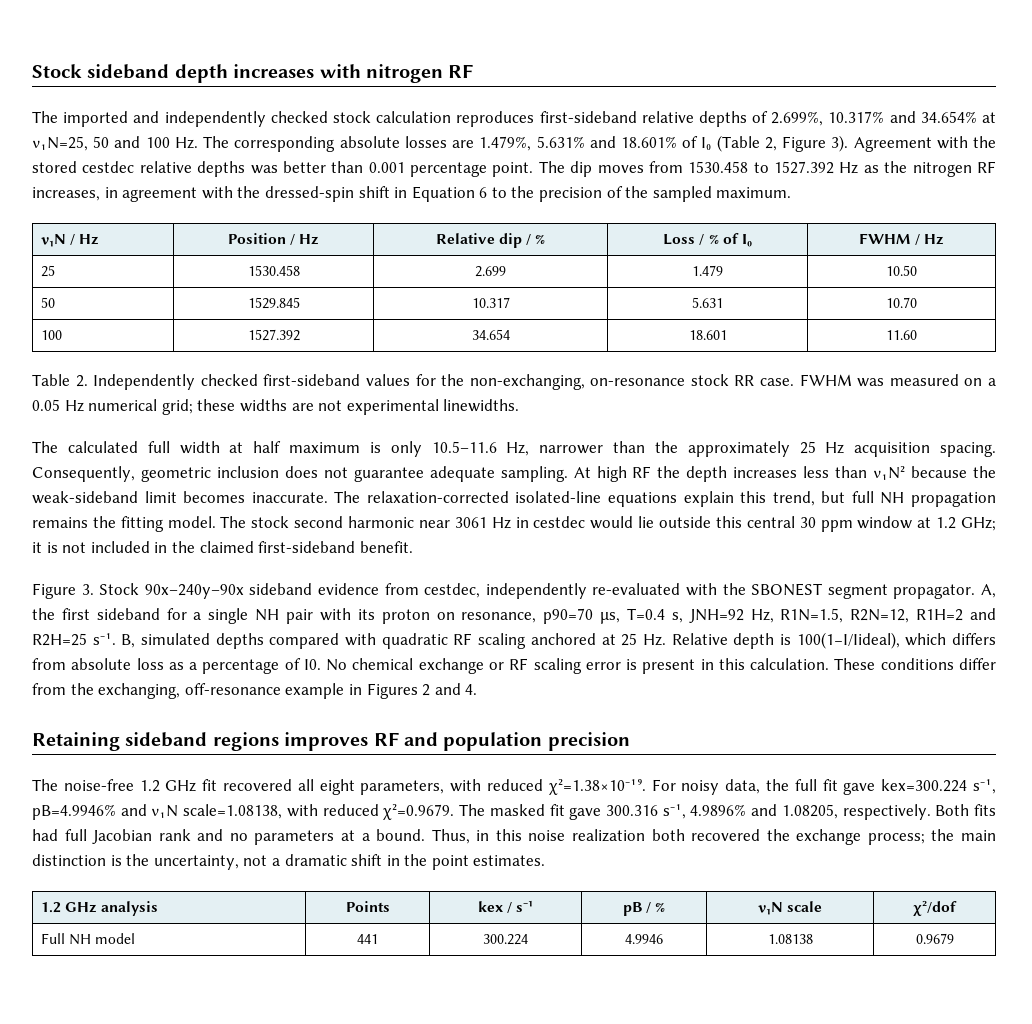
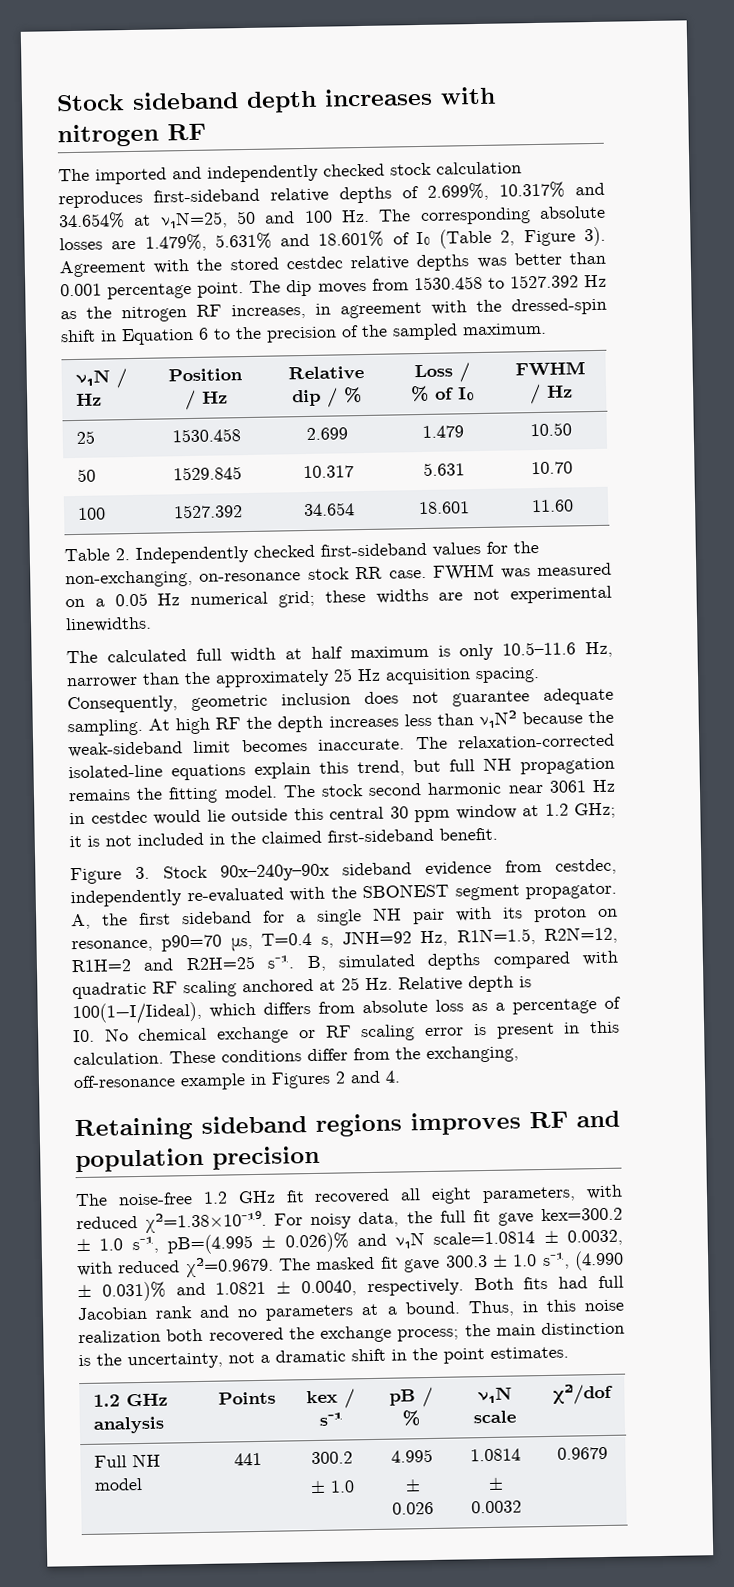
- The noise-free 1.2 GHz fit recovered all eight parameters, with reduced χ²=1.38×10⁻¹⁹. For noisy data, the full fit gave kex=300.224 s⁻¹, pB=4.9946% and ν₁N scale=1.08138, with reduced χ²=0.9679. The masked fit gave 300.316 s⁻¹, 4.9896% and 1.08205, respectively.
+ The noise-free 1.2 GHz fit recovered all eight parameters, with reduced χ²=1.38×10⁻¹⁹. For noisy data, the full fit gave kex=300.2 ± 1.0 s⁻¹, pB=(4.995 ± 0.026)% and ν₁N scale=1.0814 ± 0.0032, with reduced χ²=0.9679. The masked fit gave 300.3 ± 1.0 s⁻¹, (4.990 ± 0.031)% and 1.0821 ± 0.0040, respectively.
- Full NH model | 441 | 300.224 | 4.9946 | 1.08138 | 0.9679
+ Full NH model | 441 | 300.2
+ ± 1.0 | 4.995
+ ± 0.026 | 1.0814
+ ± 0.0032 | 0.9679

